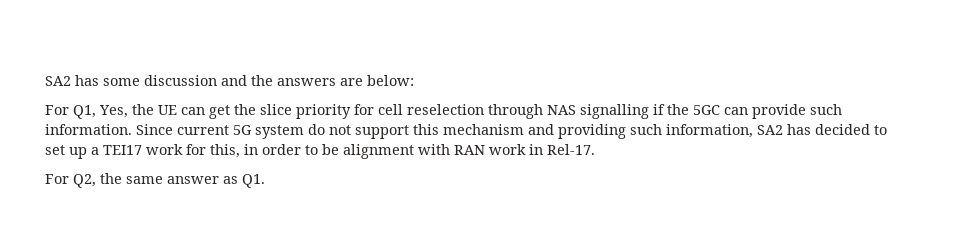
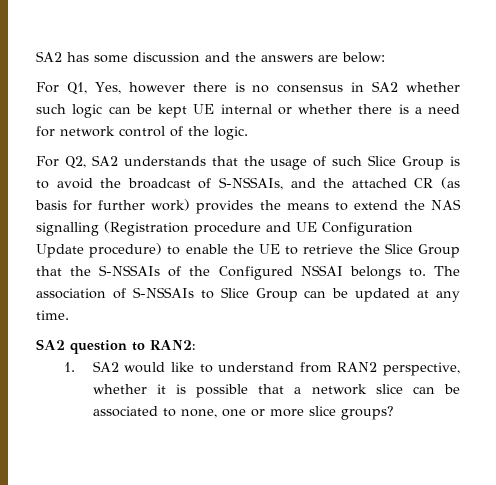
- For Q1, Yes, the UE can get the slice priority for cell reselection through NAS signalling if the 5GC can provide such information. Since current 5G system do not support this mechanism and providing such information, SA2 has decided to set up a TEI17 work for this, in order to be alignment with RAN work in Rel-17.
- For Q2, the same answer as Q1.
+ For Q1, Yes, however there is no consensus in SA2 whether such logic can be kept UE internal or whether there is a need for network control of the logic.
+ For Q2, SA2 understands that the usage of such Slice Group is to avoid the broadcast of S-NSSAIs, and the attached CR (as basis for further work) provides the means to extend the NAS signalling (Registration procedure and UE Configuration Update procedure) to enable the UE to retrieve the Slice Group that the S-NSSAIs of the Configured NSSAI belongs to. The association of S-NSSAIs to Slice Group can be updated at any time.
+ SA2 question to RAN2:
+ 1. SA2 would like to understand from RAN2 perspective, whether it is possible that a network slice can be associated to none, one or more slice groups?

